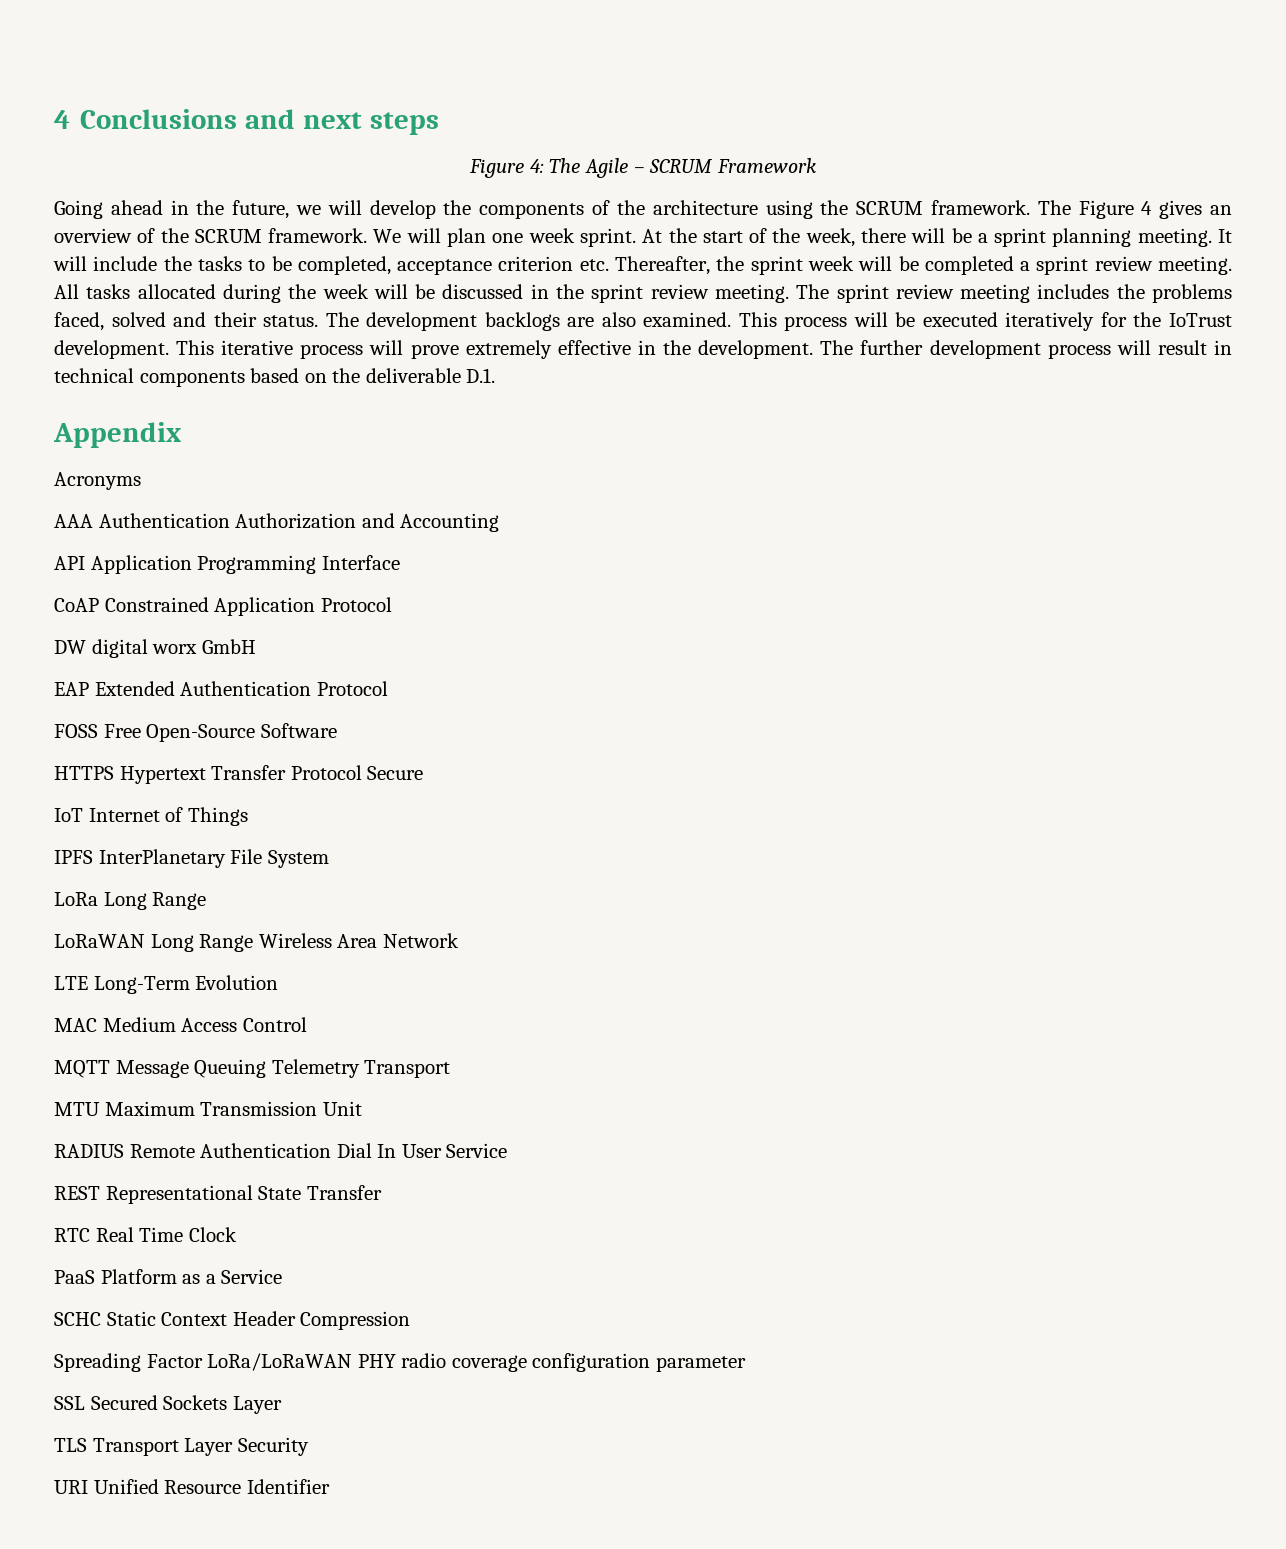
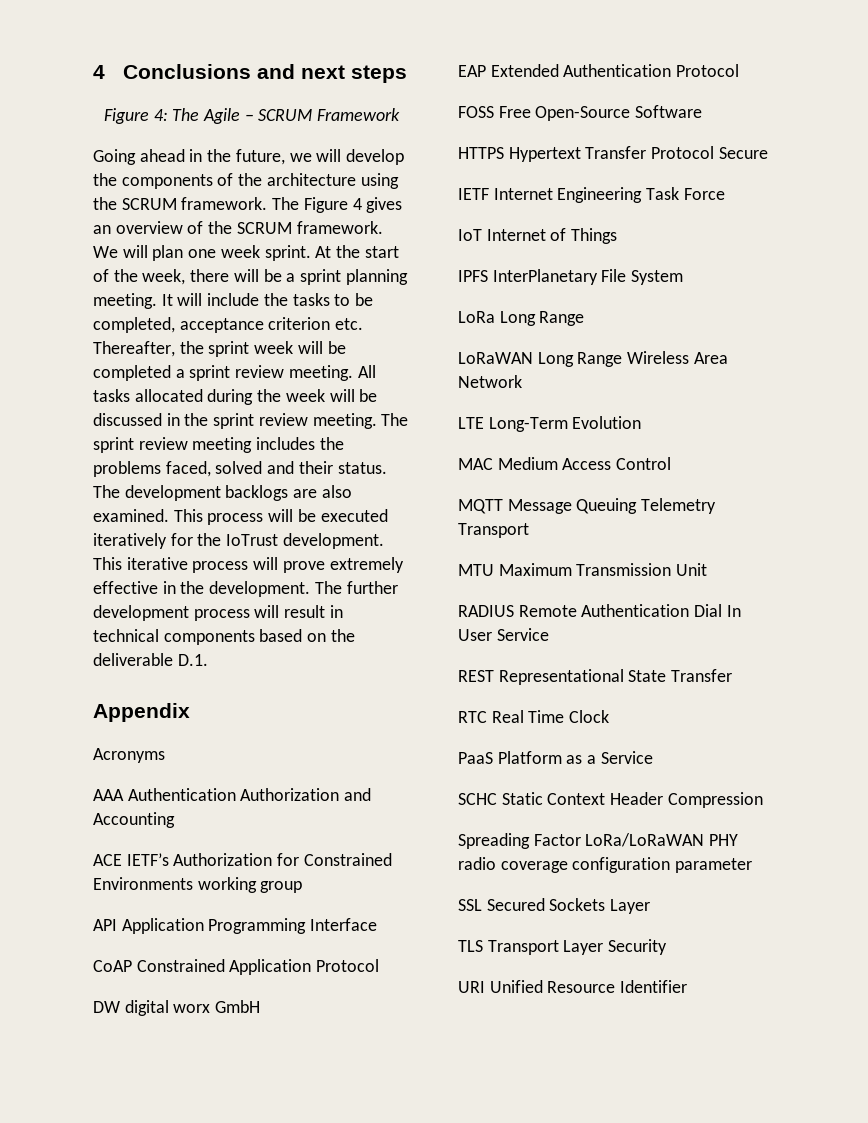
+ ACE IETF’s Authorization for Constrained Environments working group
+ IETF Internet Engineering Task Force

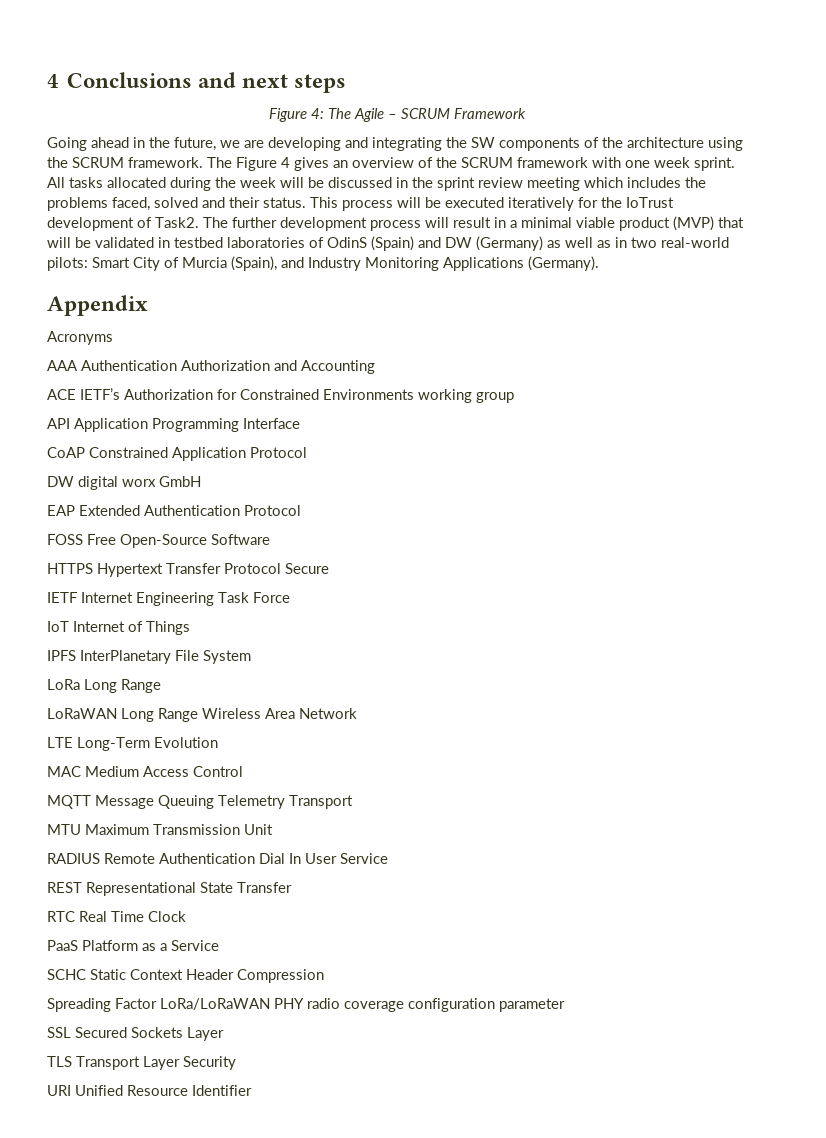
- Going ahead in the future, we will develop the components of the architecture using the SCRUM framework.
+ Going ahead in the future, we are developing and integrating the SW components of the architecture using the SCRUM framework.
- The Figure 4 gives an overview of the SCRUM framework. We will plan one week sprint. At the start of the week, there will be a sprint planning meeting. It will include the tasks to be completed, acceptance criterion etc. Thereafter, the sprint week will be completed a sprint review meeting.
+ The Figure 4 gives an overview of the SCRUM framework with one week sprint.
- All tasks allocated during the week will be discussed in the sprint review meeting. The sprint review meeting includes the problems faced, solved and their status.
+ All tasks allocated during the week will be discussed in the sprint review meeting which includes the problems faced, solved and their status.
- The development backlogs are also examined.
- This process will be executed iteratively for the IoTrust development. This iterative process will prove extremely effective in the development.
+ This process will be executed iteratively for the IoTrust development of Task2.
- The further development process will result in technical components based on the deliverable D.1.
+ The further development process will result in a minimal viable product (MVP) that will be validated in testbed laboratories of OdinS (Spain) and DW (Germany) as well as in two real-world pilots: Smart City of Murcia (Spain), and Industry Monitoring Applications (Germany).

